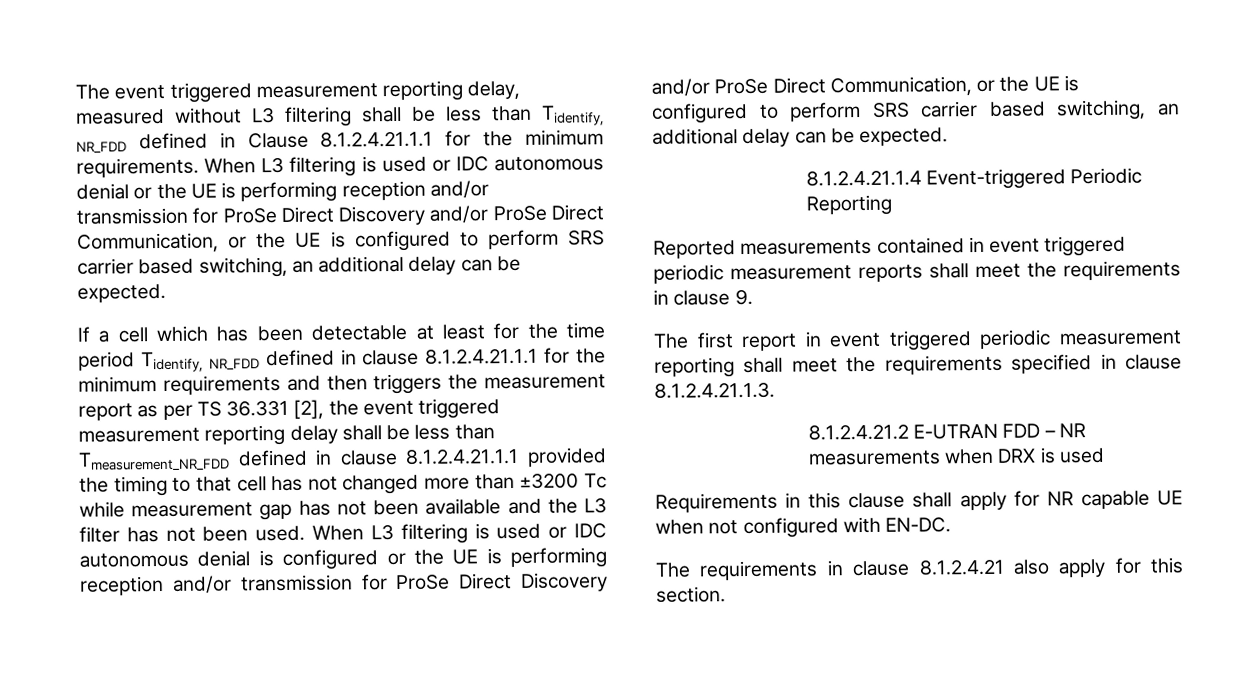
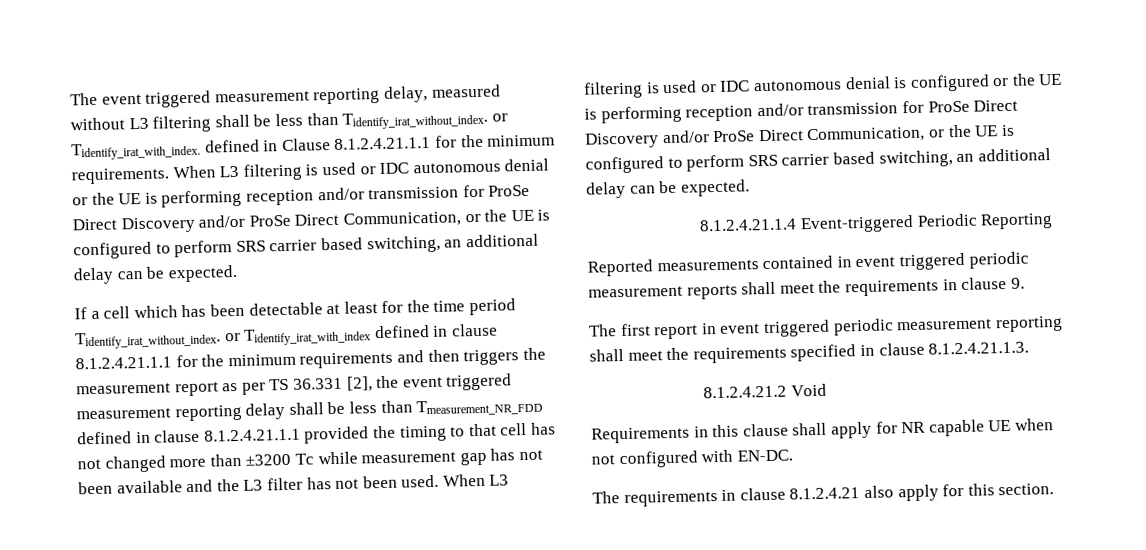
- The event triggered measurement reporting delay, measured without L3 filtering shall be less than Tidentify, NR_FDD defined in Clause 8.1.2.4.21.1.1 for the minimum requirements.
+ The event triggered measurement reporting delay, measured without L3 filtering shall be less than Tidentify_irat_without_index. or Tidentify_irat_with_index. defined in Clause 8.1.2.4.21.1.1 for the minimum requirements.
- If a cell which has been detectable at least for the time period Tidentify, NR_FDD defined in clause 8.1.2.4.21.1.1 for the minimum requirements and then triggers the measurement report as per TS 36.331 [2], the event triggered measurement reporting delay shall be less than Tmeasurement_NR_FDD defined in clause 8.1.2.4.21.1.1 provided the timing to that cell has not changed more than ±3200 Tc while measurement gap has not been available and the L3 filter has not been used.
+ If a cell which has been detectable at least for the time period Tidentify_irat_without_index. or Tidentify_irat_with_index defined in clause 8.1.2.4.21.1.1 for the minimum requirements and then triggers the measurement report as per TS 36.331 [2], the event triggered measurement reporting delay shall be less than Tmeasurement_NR_FDD defined in clause 8.1.2.4.21.1.1 provided the timing to that cell has not changed more than ±3200 Tc while measurement gap has not been available and the L3 filter has not been used.
- 8.1.2.4.21.2 E-UTRAN FDD – NR measurements when DRX is used
+ 8.1.2.4.21.2 Void

